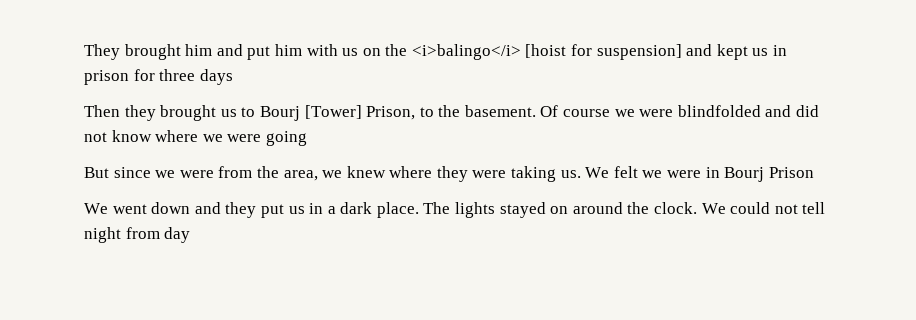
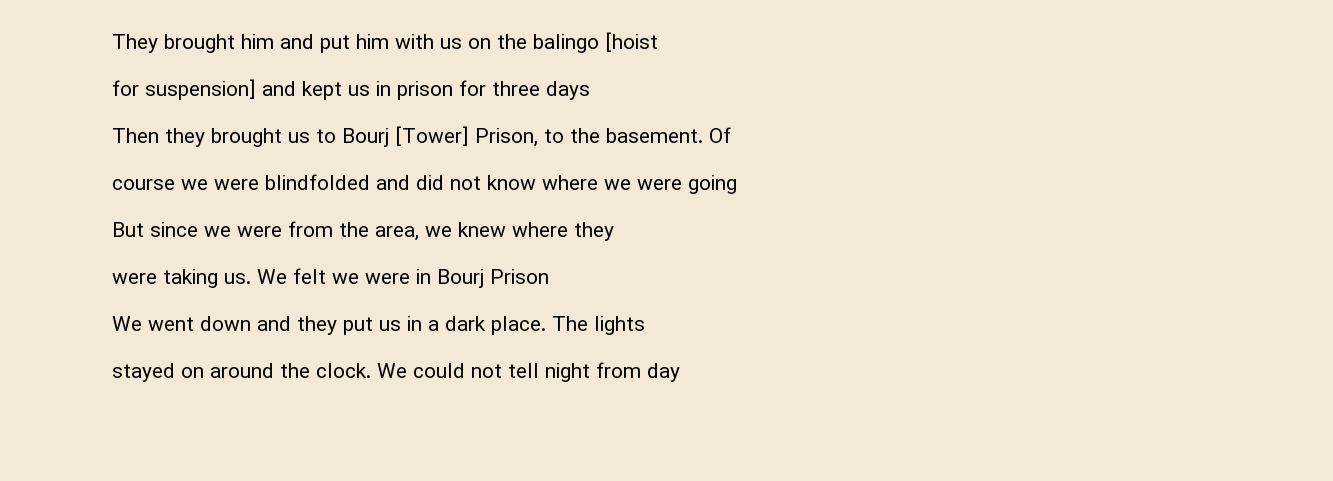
- They brought him and put him with us on the <i>balingo</i> [hoist for suspension] and kept us in prison for three days
+ They brought him and put him with us on the balingo [hoist
+ for suspension] and kept us in prison for three days
- Of course we were blindfolded and did not know where we were going
+ Of
+ course we were blindfolded and did not know where we were going
- But since we were from the area, we knew where they were taking us.
+ But since we were from the area, we knew where they
+ were taking us.
- The lights stayed on around the clock.
+ The lights
+ stayed on around the clock.

